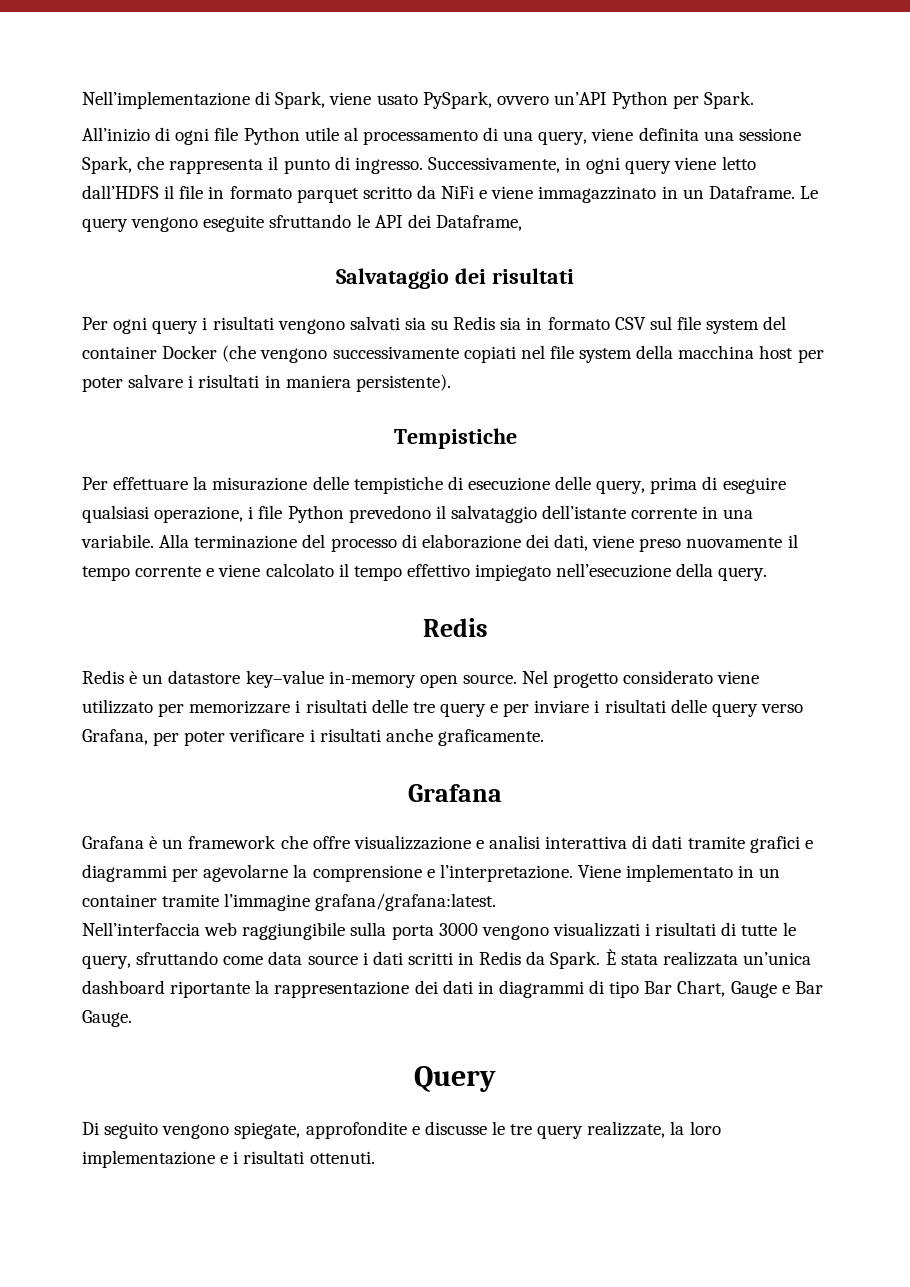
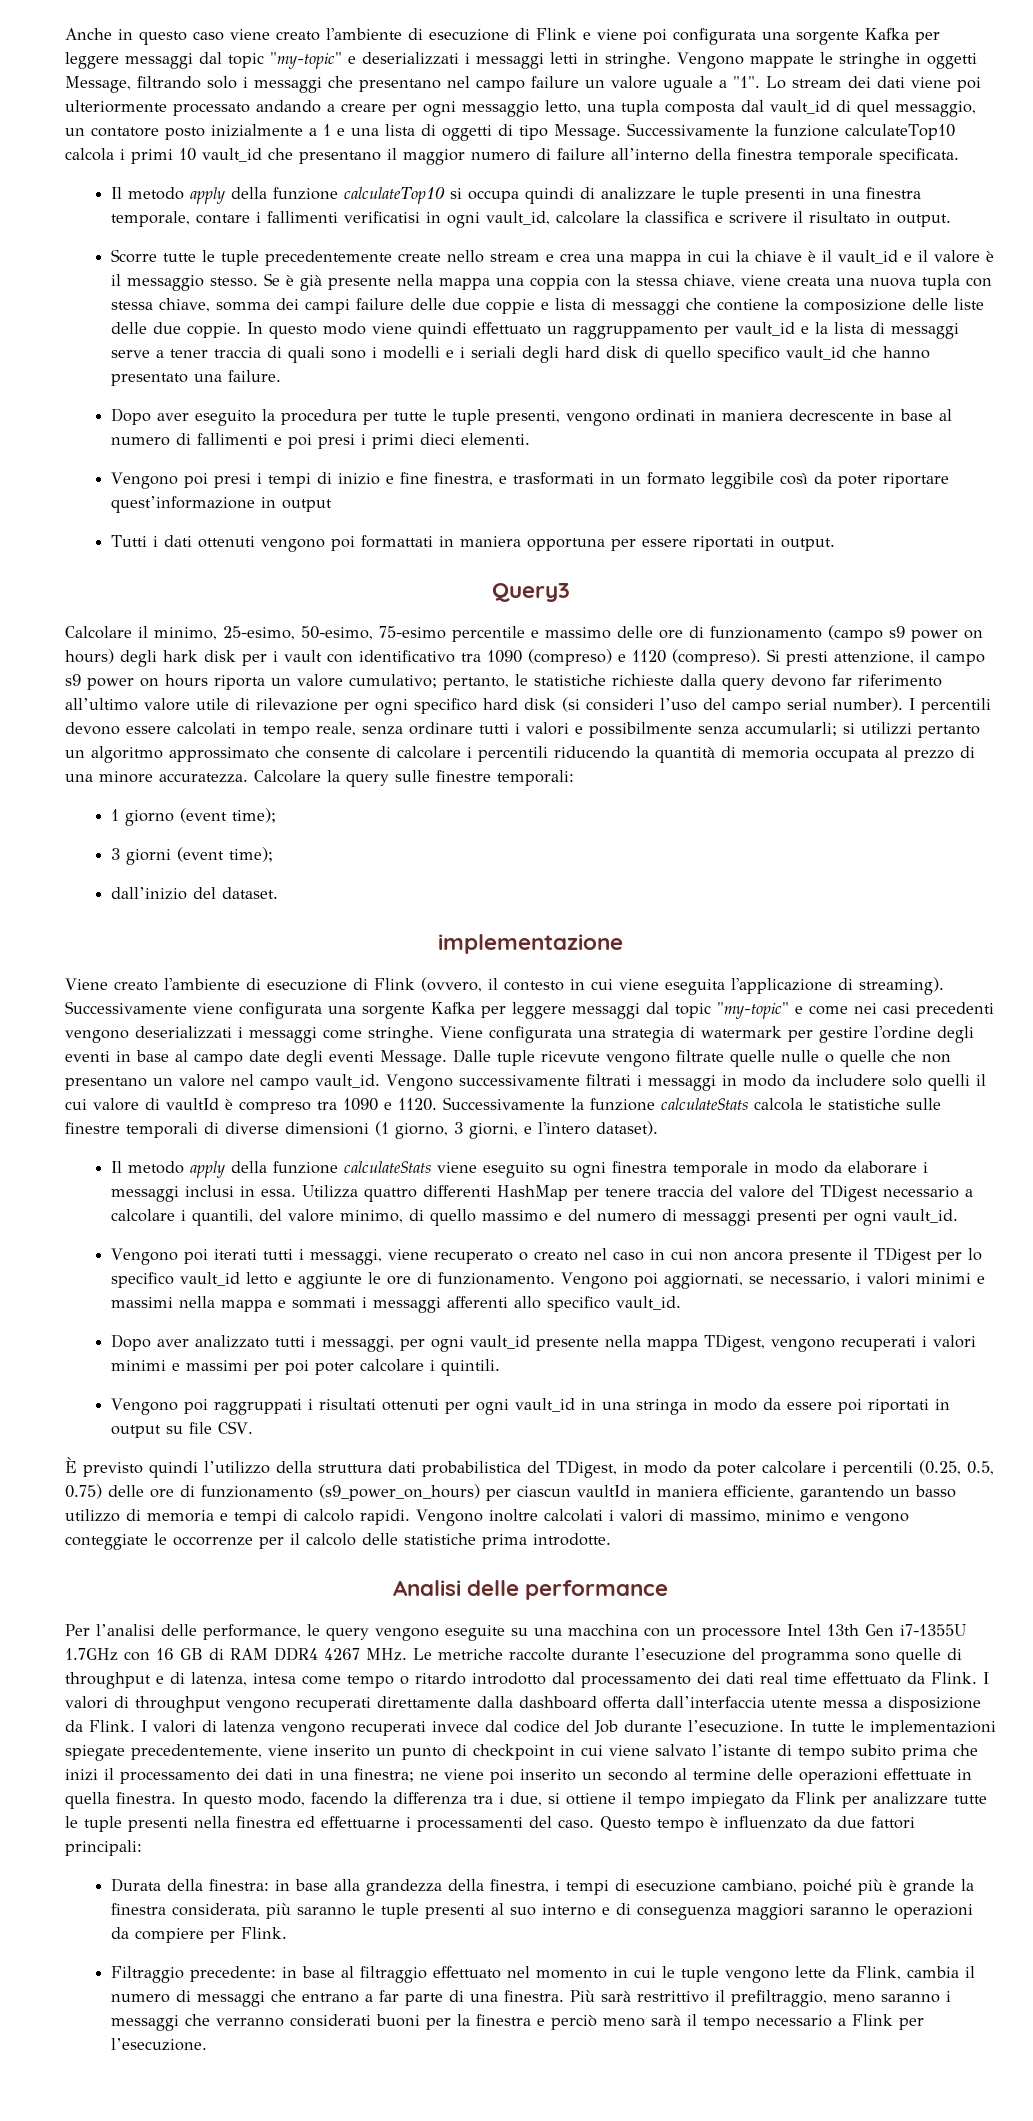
- Nell’implementazione di Spark, viene usato PySpark, ovvero un’API Python per Spark.
- All’inizio di ogni file Python utile al processamento di una query, viene definita una sessione Spark, che rappresenta il punto di ingresso. Successivamente, in ogni query viene letto dall’HDFS il file in formato parquet scritto da NiFi e viene immagazzinato in un Dataframe. Le query vengono eseguite sfruttando le API dei Dataframe,
- Salvataggio dei risultati
- Per ogni query i risultati vengono salvati sia su Redis sia in formato CSV sul file system del container Docker (che vengono successivamente copiati nel file system della macchina host per poter salvare i risultati in maniera persistente).
- Tempistiche
- Per effettuare la misurazione delle tempistiche di esecuzione delle query, prima di eseguire qualsiasi operazione, i file Python prevedono il salvataggio dell’istante corrente in una variabile. Alla terminazione del processo di elaborazione dei dati, viene preso nuovamente il tempo corrente e viene calcolato il tempo effettivo impiegato nell’esecuzione della query.
- Redis
- Redis è un datastore key–value in-memory open source. Nel progetto considerato viene utilizzato per memorizzare i risultati delle tre query e per inviare i risultati delle query verso Grafana, per poter verificare i risultati anche graficamente.
- Grafana
- Grafana è un framework che offre visualizzazione e analisi interattiva di dati tramite grafici e diagrammi per agevolarne la comprensione e l’interpretazione. Viene implementato in un container tramite l’immagine grafana/grafana:latest.
- Nell’interfaccia web raggiungibile sulla porta 3000 vengono visualizzati i risultati di tutte le query, sfruttando come data source i dati scritti in Redis da Spark. È stata realizzata un’unica dashboard riportante la rappresentazione dei dati in diagrammi di tipo Bar Chart, Gauge e Bar Gauge.
- Query
- Di seguito vengono spiegate, approfondite e discusse le tre query realizzate, la loro implementazione e i risultati ottenuti.
+ Anche in questo caso viene creato l'ambiente di esecuzione di Flink e viene poi configurata una sorgente Kafka per leggere messaggi dal topic "my-topic" e deserializzati i messaggi letti in stringhe. Vengono mappate le stringhe in oggetti Message, filtrando solo i messaggi che presentano nel campo failure un valore uguale a "1". Lo stream dei dati viene poi ulteriormente processato andando a creare per ogni messaggio letto, una tupla composta dal vault_id di quel messaggio, un contatore posto inizialmente a 1 e una lista di oggetti di tipo Message. Successivamente la funzione calculateTop10 calcola i primi 10 vault_id che presentano il maggior numero di failure all’interno della finestra temporale specificata.
+ Il metodo apply della funzione calculateTop10 si occupa quindi di analizzare le tuple presenti in una finestra temporale, contare i fallimenti verificatisi in ogni vault_id, calcolare la classifica e scrivere il risultato in output.
+ Scorre tutte le tuple precedentemente create nello stream e crea una mappa in cui la chiave è il vault_id e il valore è il messaggio stesso. Se è già presente nella mappa una coppia con la stessa chiave, viene creata una nuova tupla con stessa chiave, somma dei campi failure delle due coppie e lista di messaggi che contiene la composizione delle liste delle due coppie. In questo modo viene quindi effettuato un raggruppamento per vault_id e la lista di messaggi serve a tener traccia di quali sono i modelli e i seriali degli hard disk di quello specifico vault_id che hanno presentato una failure.
+ Dopo aver eseguito la procedura per tutte le tuple presenti, vengono ordinati in maniera decrescente in base al numero di fallimenti e poi presi i primi dieci elementi.
+ Vengono poi presi i tempi di inizio e fine finestra, e trasformati in un formato leggibile così da poter riportare quest’informazione in output
+ Tutti i dati ottenuti vengono poi formattati in maniera opportuna per essere riportati in output.
+ Query3
+ Calcolare il minimo, 25-esimo, 50-esimo, 75-esimo percentile e massimo delle ore di funzionamento (campo s9 power on hours) degli hark disk per i vault con identificativo tra 1090 (compreso) e 1120 (compreso). Si presti attenzione, il campo s9 power on hours riporta un valore cumulativo; pertanto, le statistiche richieste dalla query devono far riferimento all’ultimo valore utile di rilevazione per ogni specifico hard disk (si consideri l’uso del campo serial number). I percentili devono essere calcolati in tempo reale, senza ordinare tutti i valori e possibilmente senza accumularli; si utilizzi pertanto un algoritmo approssimato che consente di calcolare i percentili riducendo la quantità di memoria occupata al prezzo di una minore accuratezza. Calcolare la query sulle finestre temporali:
+ 1 giorno (event time);
+ 3 giorni (event time);
+ dall’inizio del dataset.
+ implementazione
+ Viene creato l'ambiente di esecuzione di Flink (ovvero, il contesto in cui viene eseguita l'applicazione di streaming). Successivamente viene configurata una sorgente Kafka per leggere messaggi dal topic "my-topic" e come nei casi precedenti vengono deserializzati i messaggi come stringhe. Viene configurata una strategia di watermark per gestire l'ordine degli eventi in base al campo date degli eventi Message. Dalle tuple ricevute vengono filtrate quelle nulle o quelle che non presentano un valore nel campo vault_id. Vengono successivamente filtrati i messaggi in modo da includere solo quelli il cui valore di vaultId è compreso tra 1090 e 1120. Successivamente la funzione calculateStats calcola le statistiche sulle finestre temporali di diverse dimensioni (1 giorno, 3 giorni, e l'intero dataset).
+ Il metodo apply della funzione calculateStats viene eseguito su ogni finestra temporale in modo da elaborare i messaggi inclusi in essa. Utilizza quattro differenti HashMap per tenere traccia del valore del TDigest necessario a calcolare i quantili, del valore minimo, di quello massimo e del numero di messaggi presenti per ogni vault_id.
+ Vengono poi iterati tutti i messaggi, viene recuperato o creato nel caso in cui non ancora presente il TDigest per lo specifico vault_id letto e aggiunte le ore di funzionamento. Vengono poi aggiornati, se necessario, i valori minimi e massimi nella mappa e sommati i messaggi afferenti allo specifico vault_id.
+ Dopo aver analizzato tutti i messaggi, per ogni vault_id presente nella mappa TDigest, vengono recuperati i valori minimi e massimi per poi poter calcolare i quintili.
+ Vengono poi raggruppati i risultati ottenuti per ogni vault_id in una stringa in modo da essere poi riportati in output su file CSV.
+ È previsto quindi l’utilizzo della struttura dati probabilistica del TDigest, in modo da poter calcolare i percentili (0.25, 0.5, 0.75) delle ore di funzionamento (s9_power_on_hours) per ciascun vaultId in maniera efficiente, garantendo un basso utilizzo di memoria e tempi di calcolo rapidi. Vengono inoltre calcolati i valori di massimo, minimo e vengono conteggiate le occorrenze per il calcolo delle statistiche prima introdotte.
+ Analisi delle performance
+ Per l’analisi delle performance, le query vengono eseguite su una macchina con un processore Intel 13th Gen i7-1355U 1.7GHz con 16 GB di RAM DDR4 4267 MHz. Le metriche raccolte durante l’esecuzione del programma sono quelle di throughput e di latenza, intesa come tempo o ritardo introdotto dal processamento dei dati real time effettuato da Flink. I valori di throughput vengono recuperati direttamente dalla dashboard offerta dall’interfaccia utente messa a disposizione da Flink. I valori di latenza vengono recuperati invece dal codice del Job durante l’esecuzione. In tutte le implementazioni spiegate precedentemente, viene inserito un punto di checkpoint in cui viene salvato l’istante di tempo subito prima che inizi il processamento dei dati in una finestra; ne viene poi inserito un secondo al termine delle operazioni effettuate in quella finestra. In questo modo, facendo la differenza tra i due, si ottiene il tempo impiegato da Flink per analizzare tutte le tuple presenti nella finestra ed effettuarne i processamenti del caso. Questo tempo è influenzato da due fattori principali:
+ Durata della finestra: in base alla grandezza della finestra, i tempi di esecuzione cambiano, poiché più è grande la finestra considerata, più saranno le tuple presenti al suo interno e di conseguenza maggiori saranno le operazioni da compiere per Flink.
+ Filtraggio precedente: in base al filtraggio effettuato nel momento in cui le tuple vengono lette da Flink, cambia il numero di messaggi che entrano a far parte di una finestra. Più sarà restrittivo il prefiltraggio, meno saranno i messaggi che verranno considerati buoni per la finestra e perciò meno sarà il tempo necessario a Flink per l’esecuzione.

